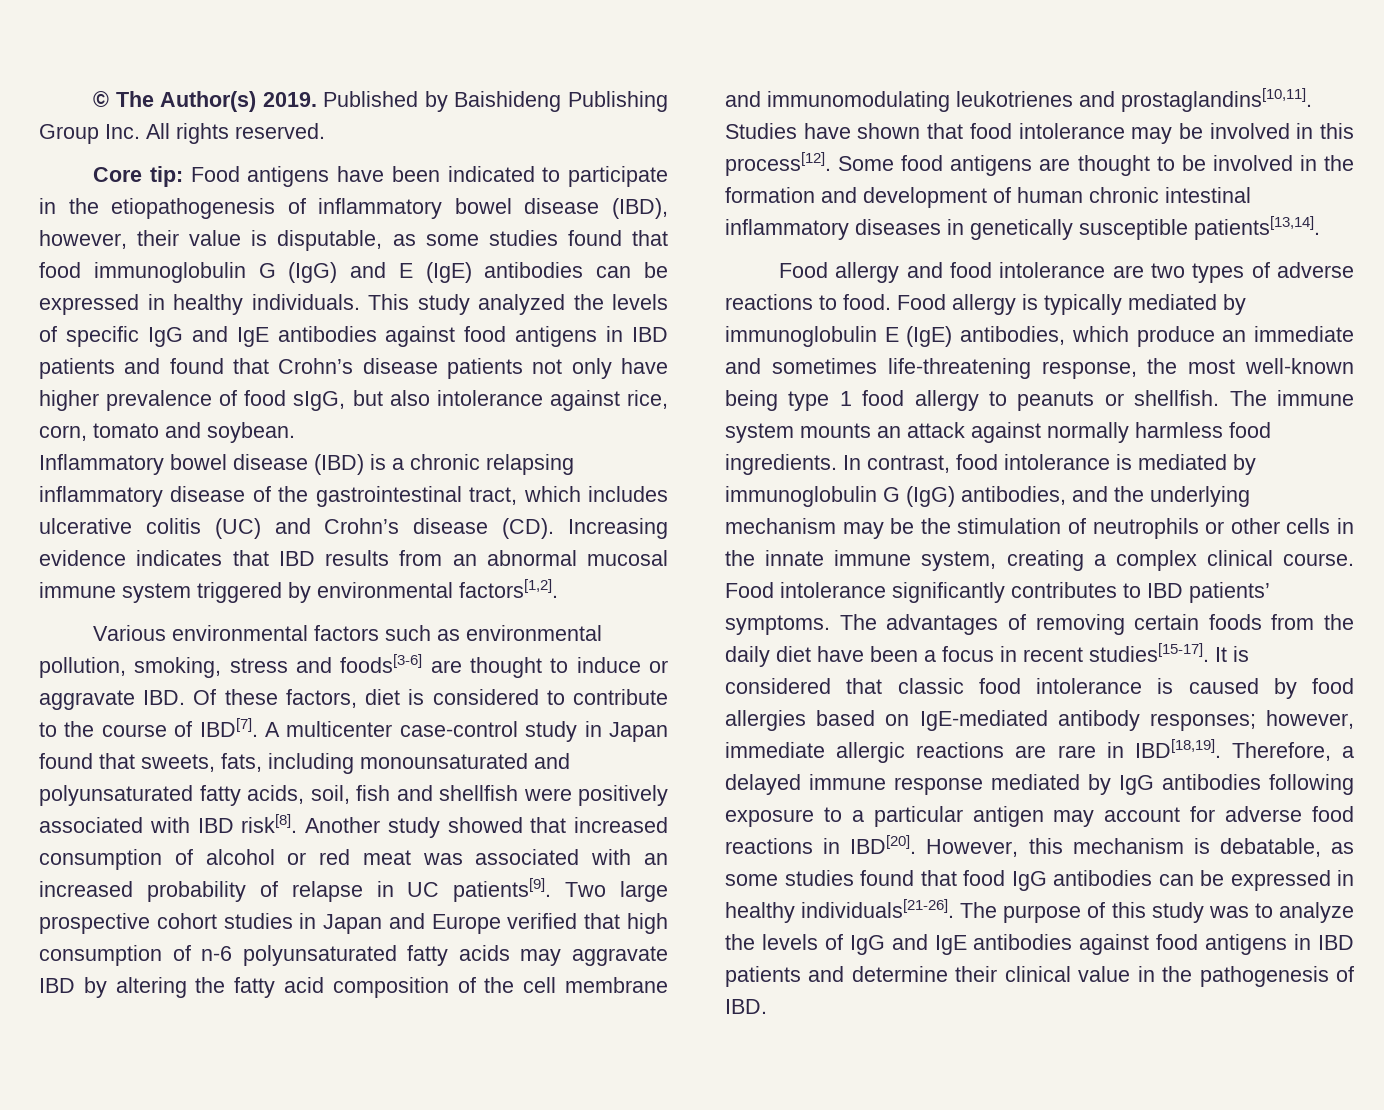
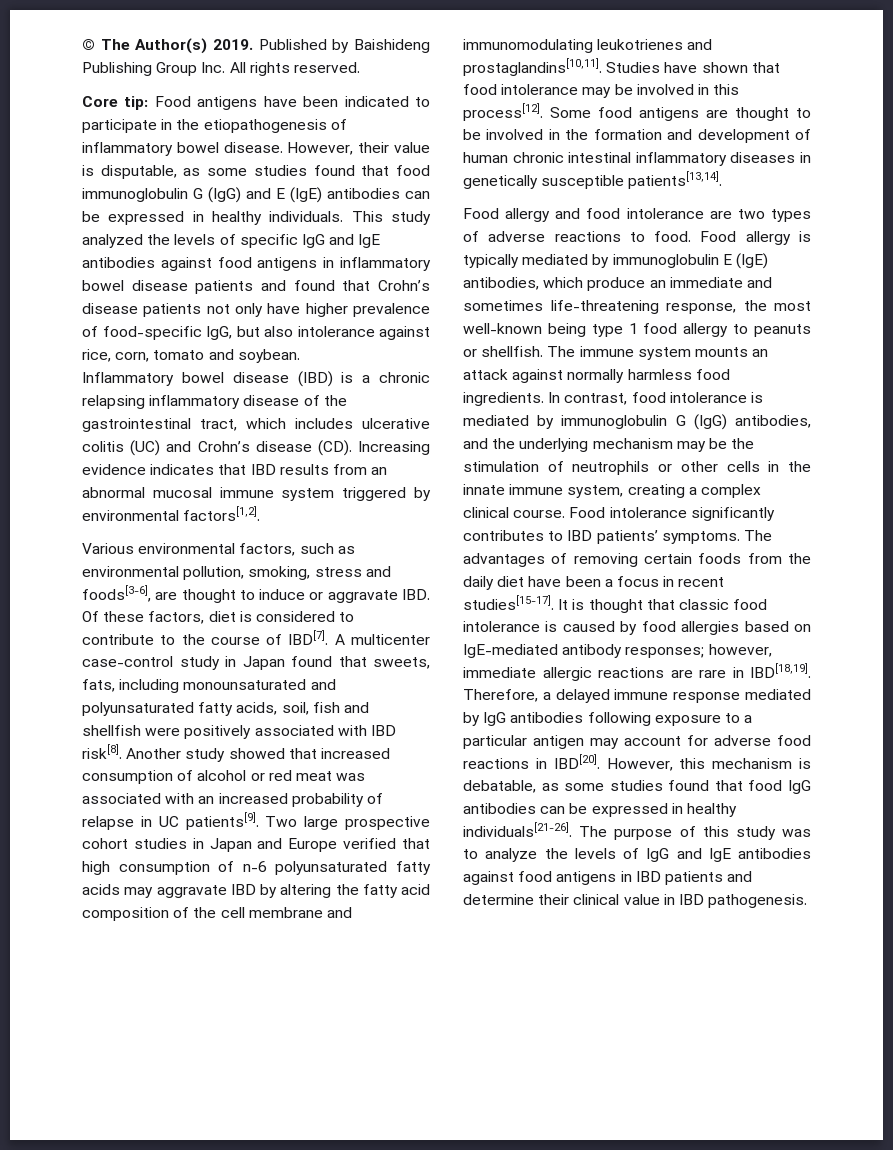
- Core tip: Food antigens have been indicated to participate in the etiopathogenesis of inflammatory bowel disease (IBD), however, their value is disputable, as some studies found that food immunoglobulin G (IgG) and E (IgE) antibodies can be expressed in healthy individuals.
+ Core tip: Food antigens have been indicated to participate in the etiopathogenesis of inflammatory bowel disease. However, their value is disputable, as some studies found that food immunoglobulin G (IgG) and E (IgE) antibodies can be expressed in healthy individuals.
- This study analyzed the levels of specific IgG and IgE antibodies against food antigens in IBD patients and found that Crohn’s disease patients not only have higher prevalence of food sIgG, but also intolerance against rice, corn, tomato and soybean.
+ This study analyzed the levels of specific IgG and IgE antibodies against food antigens in inflammatory bowel disease patients and found that Crohn’s disease patients not only have higher prevalence of food-specific IgG, but also intolerance against rice, corn, tomato and soybean.
- Various environmental factors such as environmental pollution, smoking, stress and foods[3-6] are thought to induce or aggravate IBD. Of these factors, diet is considered to contribute to the course of IBD[7].
+ Various environmental factors, such as environmental pollution, smoking, stress and foods[3-6], are thought to induce or aggravate IBD. Of these factors, diet is considered to contribute to the course of IBD[7].
- It is considered that classic food intolerance is caused by food allergies based on IgE-mediated antibody responses; however, immediate allergic reactions are rare in IBD[18,19].
+ It is thought that classic food intolerance is caused by food allergies based on IgE-mediated antibody responses; however, immediate allergic reactions are rare in IBD[18,19].
- The purpose of this study was to analyze the levels of IgG and IgE antibodies against food antigens in IBD patients and determine their clinical value in the pathogenesis of IBD.
+ The purpose of this study was to analyze the levels of IgG and IgE antibodies against food antigens in IBD patients and determine their clinical value in IBD pathogenesis.

